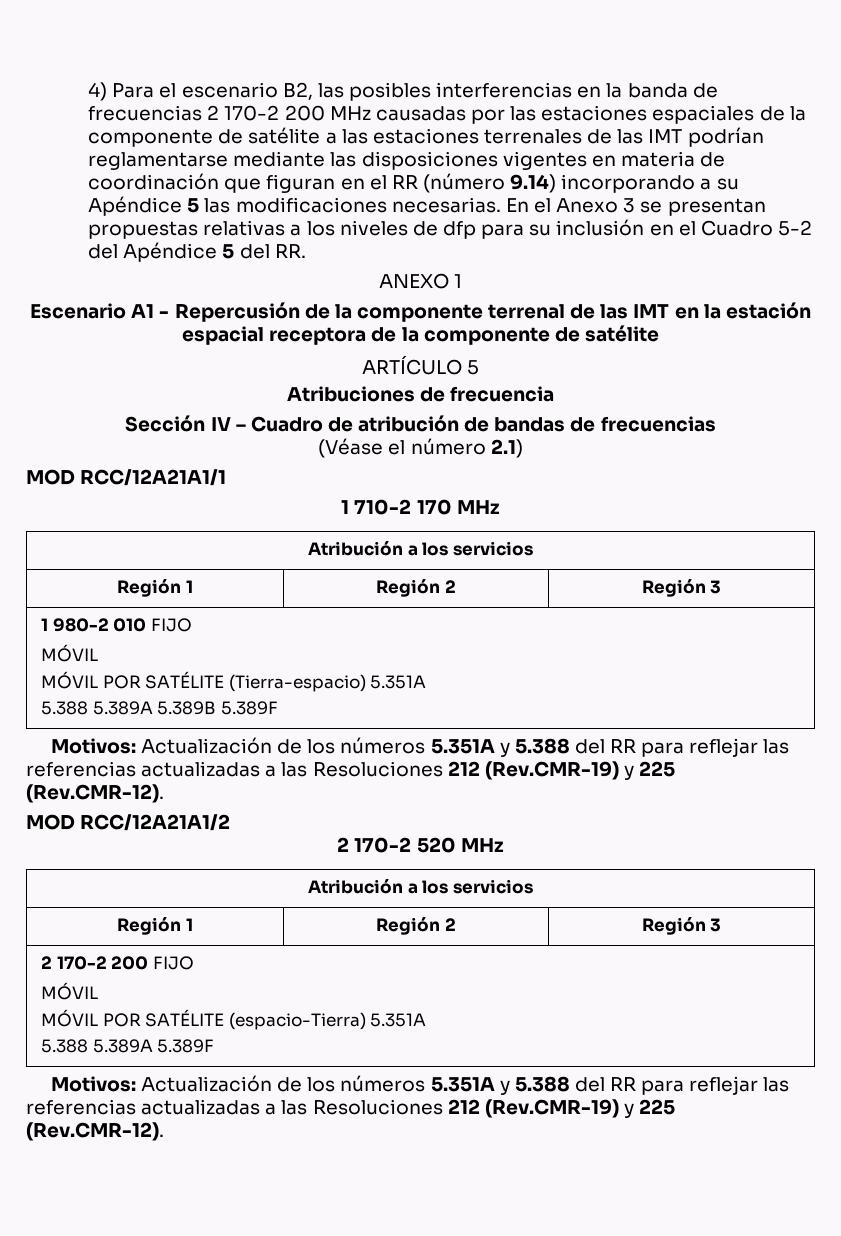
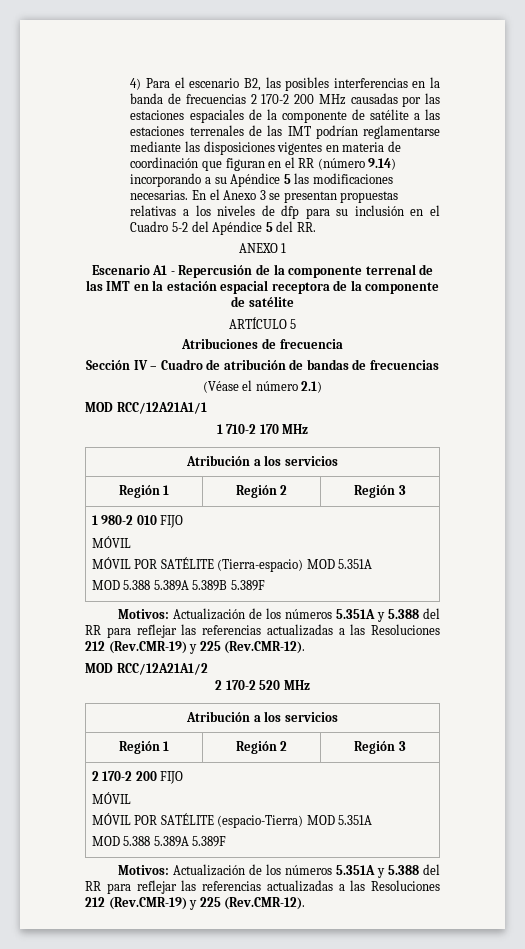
  1 980-2 010 FIJO
  MÓVIL
- MÓVIL POR SATÉLITE (Tierra-espacio) 5.351A
- 5.388 5.389A 5.389B 5.389F
+ MÓVIL POR SATÉLITE (Tierra-espacio) MOD 5.351A
+ MOD 5.388 5.389A 5.389B 5.389F
  2 170-2 200 FIJO
  MÓVIL
- MÓVIL POR SATÉLITE (espacio-Tierra) 5.351A
- 5.388 5.389A 5.389F
+ MÓVIL POR SATÉLITE (espacio-Tierra) MOD 5.351A
+ MOD 5.388 5.389A 5.389F

